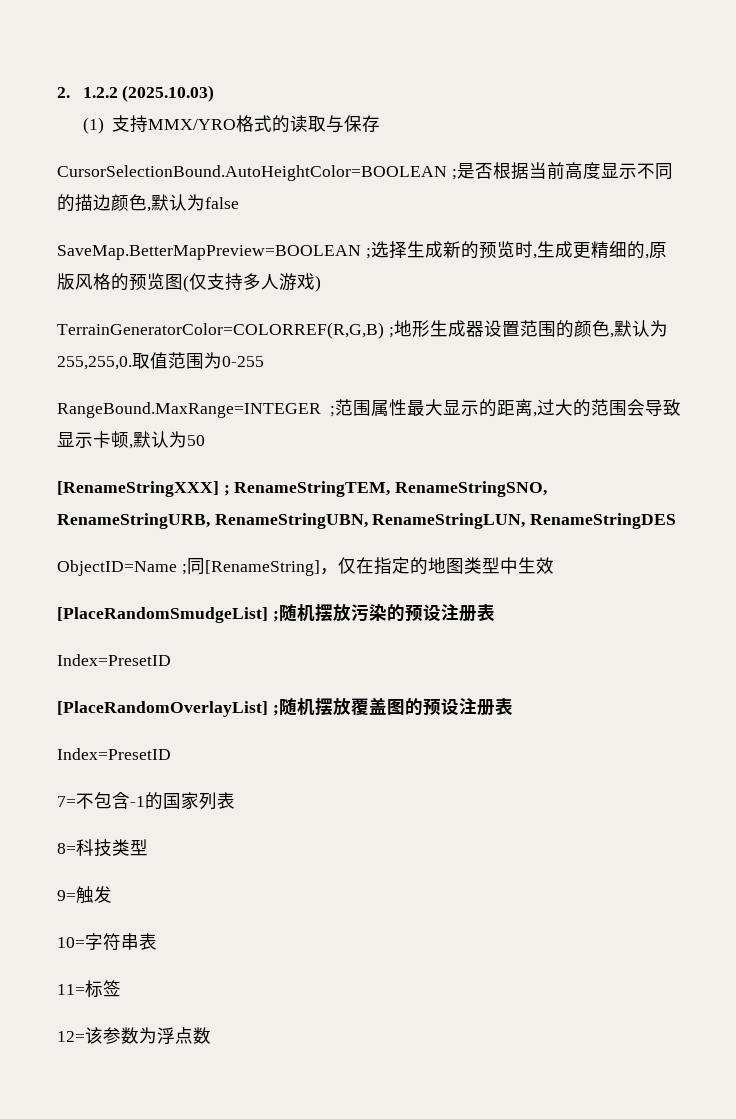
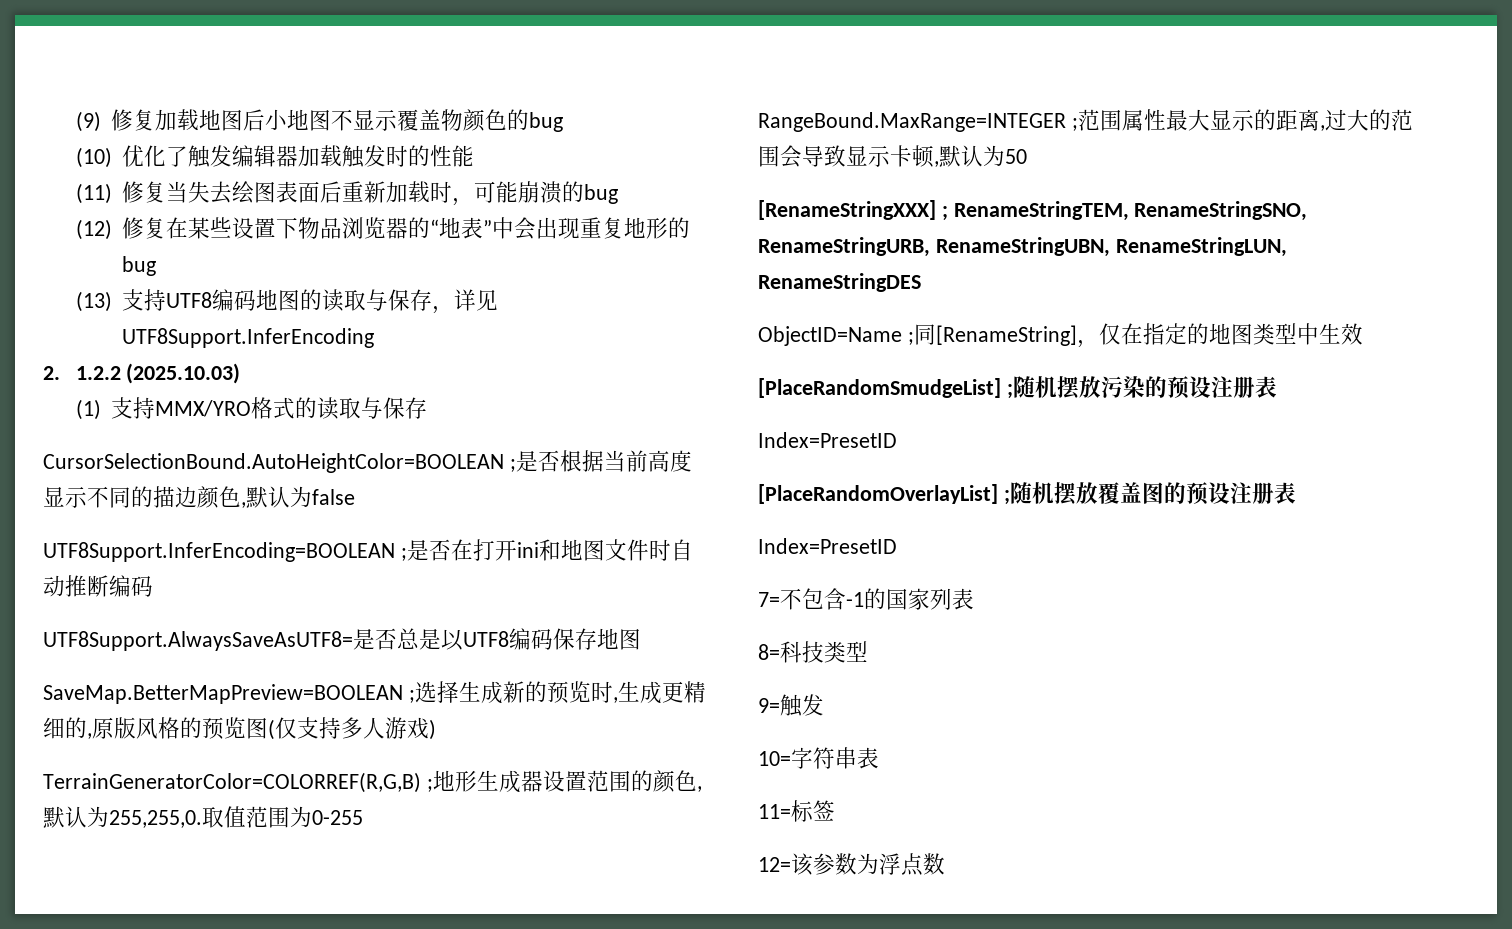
+ (9)修复加载地图后小地图不显示覆盖物颜色的bug
+ (10)优化了触发编辑器加载触发时的性能
+ (11)修复当失去绘图表面后重新加载时，可能崩溃的bug
+ (12)修复在某些设置下物品浏览器的“地表”中会出现重复地形的bug
+ (13)支持UTF8编码地图的读取与保存，详见UTF8Support.InferEncoding
+ UTF8Support.InferEncoding=BOOLEAN ;是否在打开ini和地图文件时自动推断编码
+ UTF8Support.AlwaysSaveAsUTF8=是否总是以UTF8编码保存地图

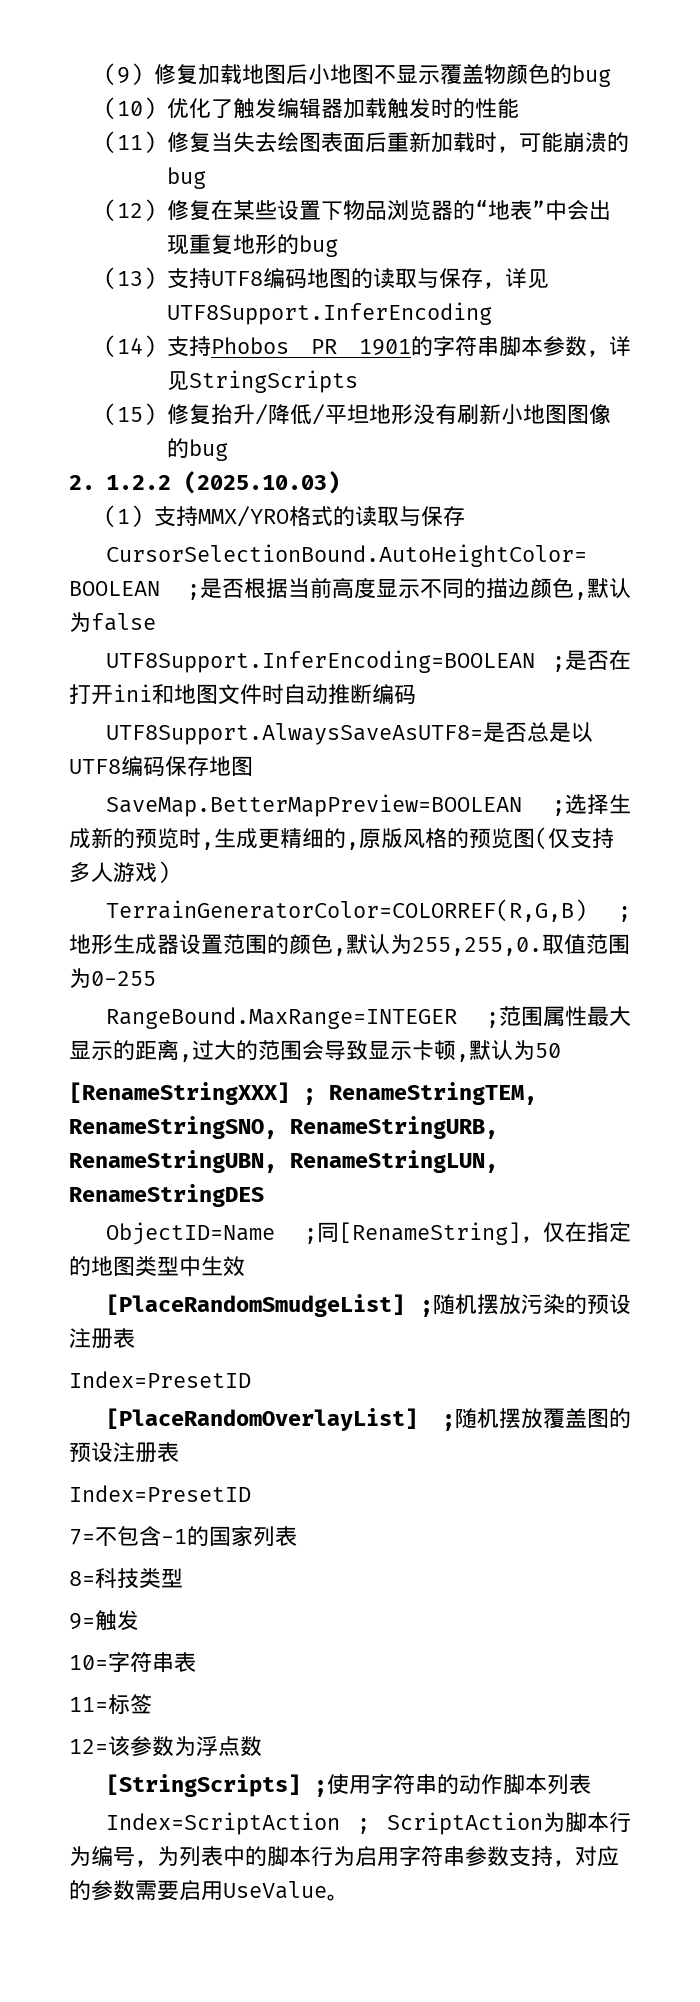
+ (14)支持Phobos PR 1901的字符串脚本参数，详见StringScripts
+ (15)修复抬升/降低/平坦地形没有刷新小地图图像的bug
+ [StringScripts] ;使用字符串的动作脚本列表
+ Index=ScriptAction ; ScriptAction为脚本行为编号，为列表中的脚本行为启用字符串参数支持，对应的参数需要启用UseValue。

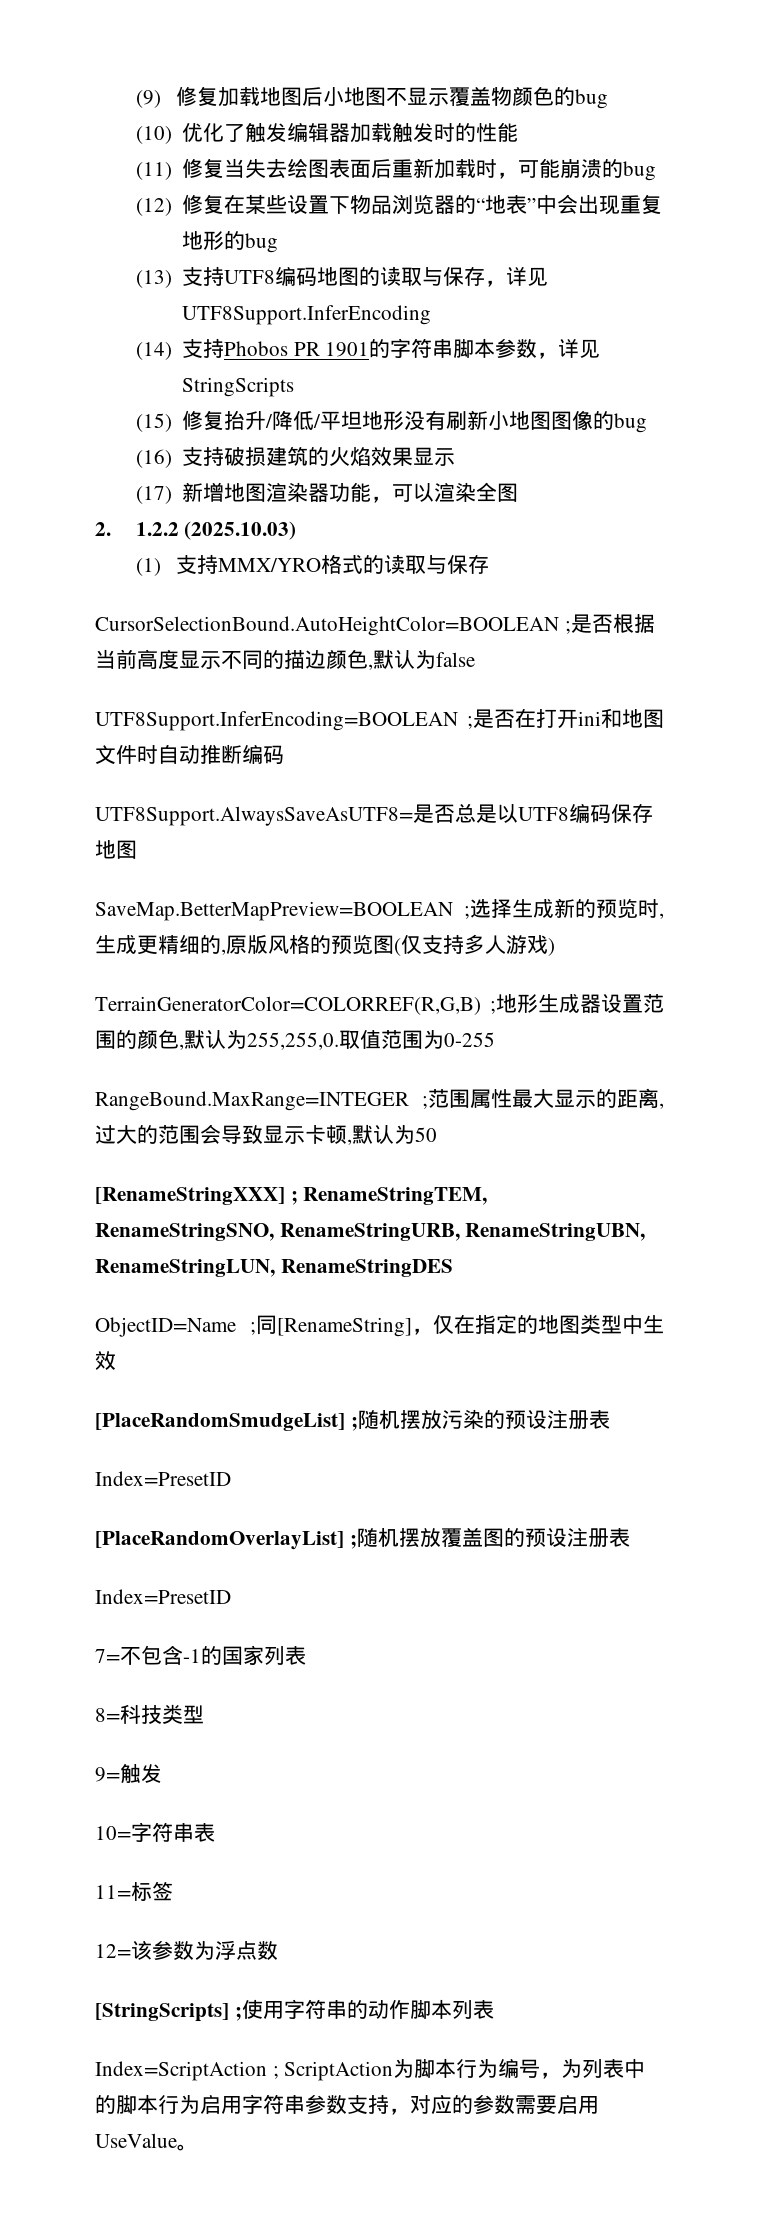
+ (16)支持破损建筑的火焰效果显示
+ (17)新增地图渲染器功能，可以渲染全图

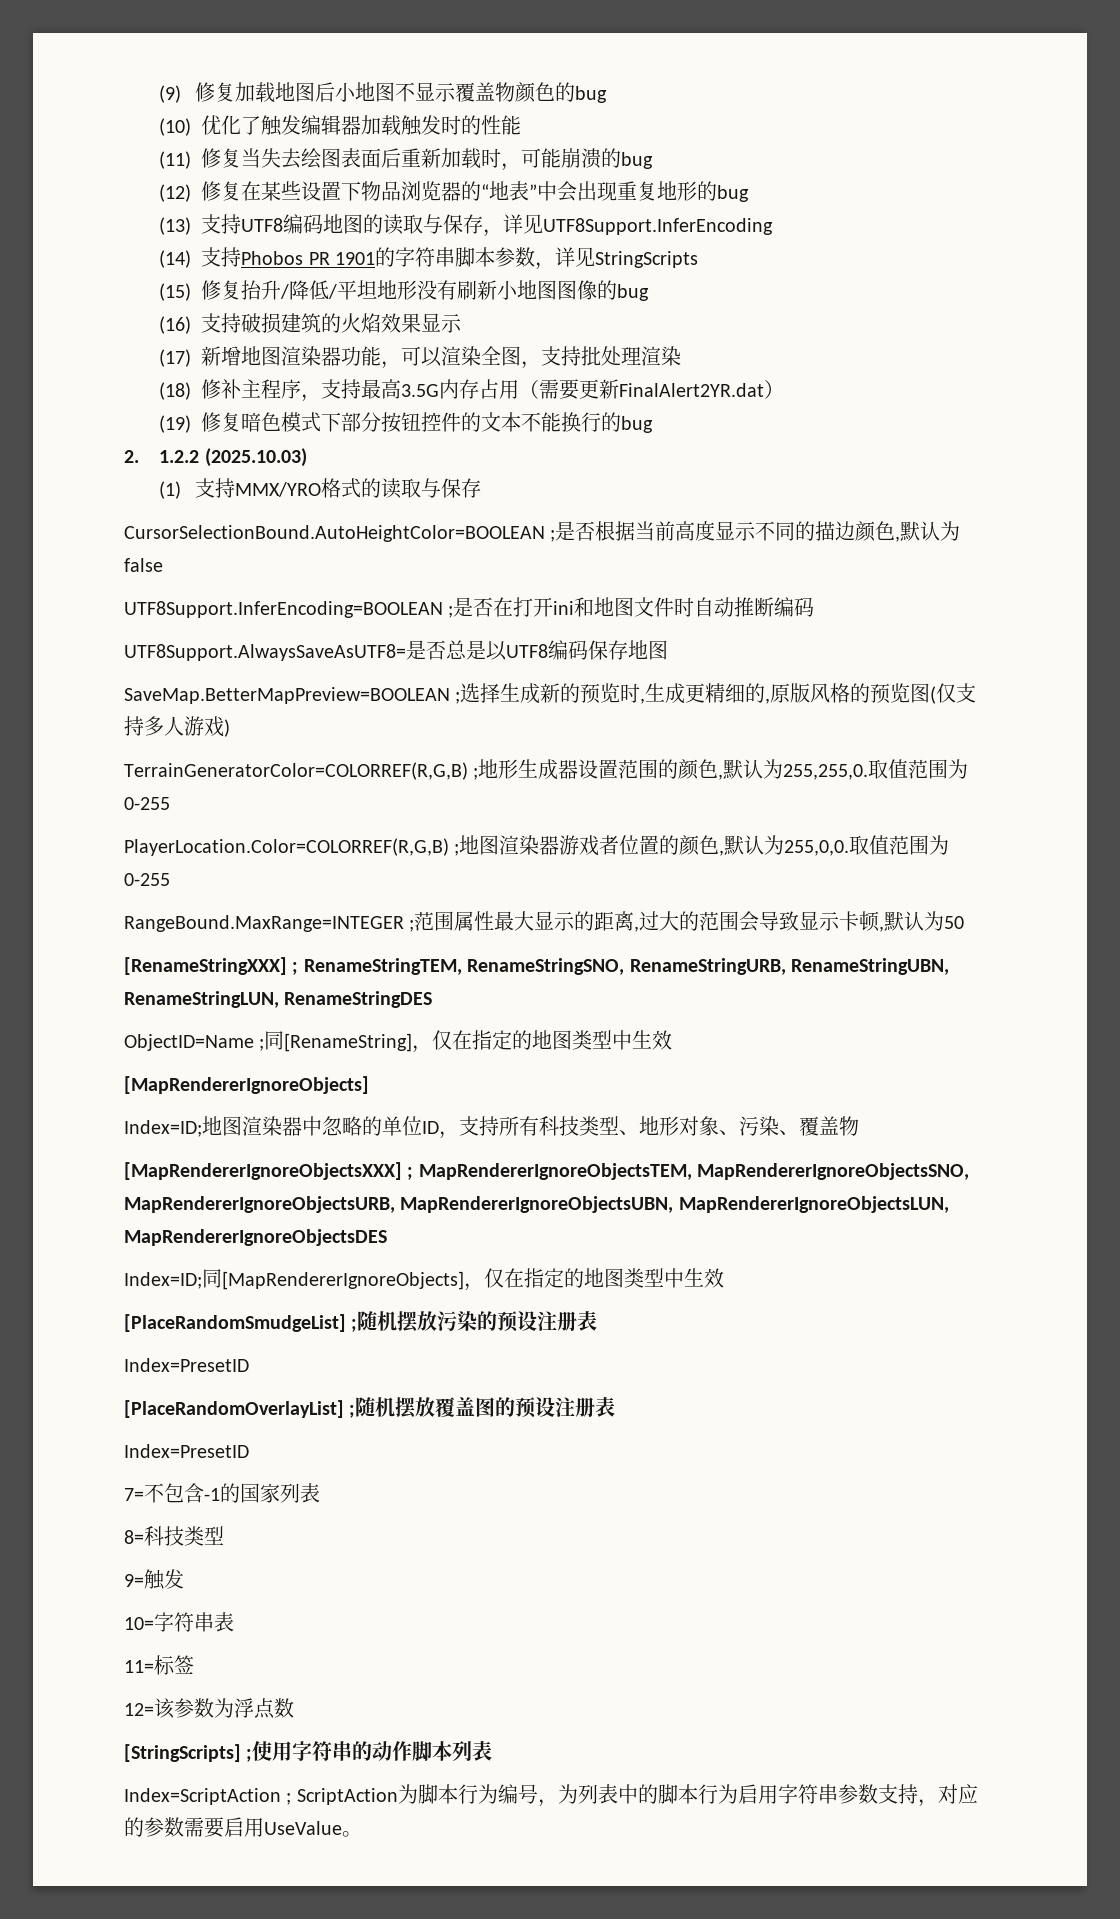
- (17)新增地图渲染器功能，可以渲染全图
+ (17)新增地图渲染器功能，可以渲染全图，支持批处理渲染
+ (18)修补主程序，支持最高3.5G内存占用（需要更新FinalAlert2YR.dat）
+ (19)修复暗色模式下部分按钮控件的文本不能换行的bug
+ PlayerLocation.Color=COLORREF(R,G,B) ;地图渲染器游戏者位置的颜色,默认为255,0,0.取值范围为0-255
  ObjectID=Name ;同[RenameString]，仅在指定的地图类型中生效
+ [MapRendererIgnoreObjects]
+ Index=ID;地图渲染器中忽略的单位ID，支持所有科技类型、地形对象、污染、覆盖物
+ [MapRendererIgnoreObjectsXXX] ; MapRendererIgnoreObjectsTEM, MapRendererIgnoreObjectsSNO, MapRendererIgnoreObjectsURB, MapRendererIgnoreObjectsUBN, MapRendererIgnoreObjectsLUN, MapRendererIgnoreObjectsDES
+ Index=ID;同[MapRendererIgnoreObjects]，仅在指定的地图类型中生效

